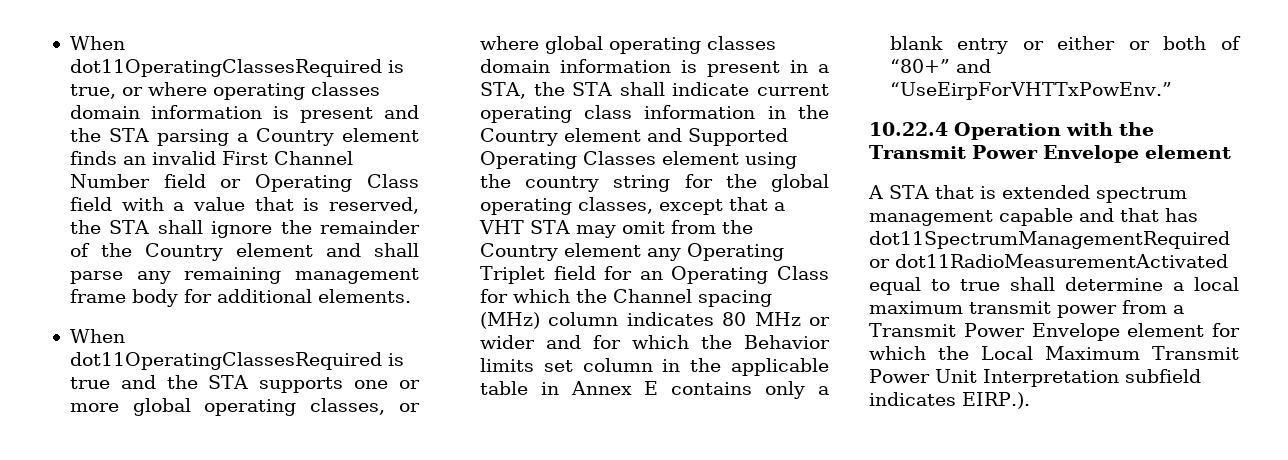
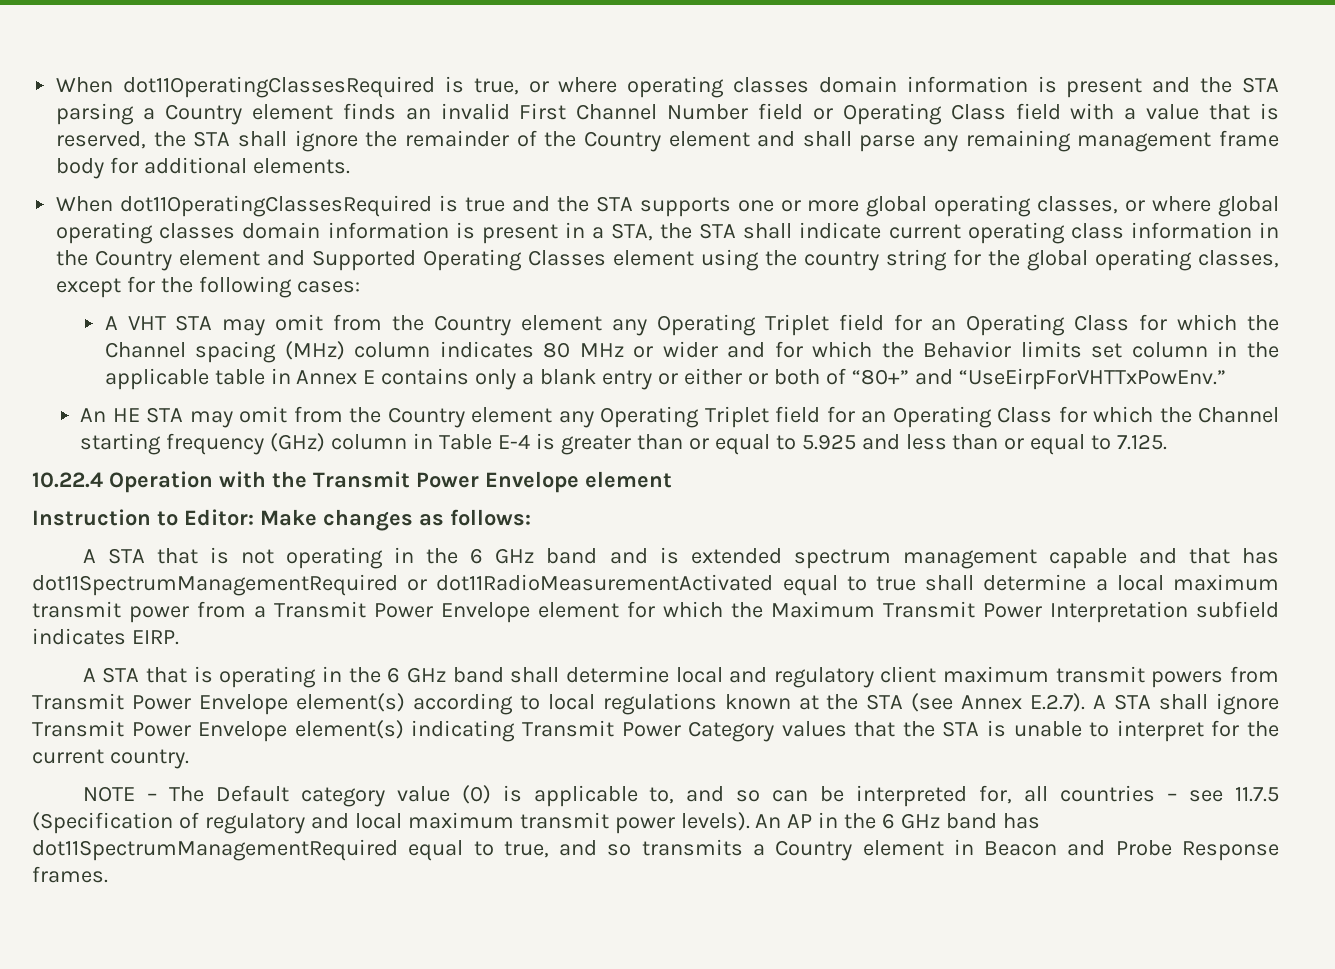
- When dot11OperatingClassesRequired is true and the STA supports one or more global operating classes, or where global operating classes domain information is present in a STA, the STA shall indicate current operating class information in the Country element and Supported Operating Classes element using the country string for the global operating classes, except that a VHT STA may omit from the Country element any Operating Triplet field for an Operating Class for which the Channel spacing (MHz) column indicates 80 MHz or wider and for which the Behavior limits set column in the applicable table in Annex E contains only a blank entry or either or both of “80+” and “UseEirpForVHTTxPowEnv.”
+ When dot11OperatingClassesRequired is true and the STA supports one or more global operating classes, or where global operating classes domain information is present in a STA, the STA shall indicate current operating class information in the Country element and Supported Operating Classes element using the country string for the global operating classes, except for the following cases:
+ A VHT STA may omit from the Country element any Operating Triplet field for an Operating Class for which the Channel spacing (MHz) column indicates 80 MHz or wider and for which the Behavior limits set column in the applicable table in Annex E contains only a blank entry or either or both of “80+” and “UseEirpForVHTTxPowEnv.”
+ An HE STA may omit from the Country element any Operating Triplet field for an Operating Class for which the Channel starting frequency (GHz) column in Table E-4 is greater than or equal to 5.925 and less than or equal to 7.125.
- A STA that is extended spectrum management capable and that has dot11SpectrumManagementRequired or dot11RadioMeasurementActivated equal to true shall determine a local maximum transmit power from a Transmit Power Envelope element for which the Local Maximum Transmit Power Unit Interpretation subfield indicates EIRP.).
+ Instruction to Editor: Make changes as follows:
+ A STA that is not operating in the 6 GHz band and is extended spectrum management capable and that has dot11SpectrumManagementRequired or dot11RadioMeasurementActivated equal to true shall determine a local maximum transmit power from a Transmit Power Envelope element for which the Maximum Transmit Power Interpretation subfield indicates EIRP.
+ A STA that is operating in the 6 GHz band shall determine local and regulatory client maximum transmit powers from Transmit Power Envelope element(s) according to local regulations known at the STA (see Annex E.2.7). A STA shall ignore Transmit Power Envelope element(s) indicating Transmit Power Category values that the STA is unable to interpret for the current country.
+ NOTE – The Default category value (0) is applicable to, and so can be interpreted for, all countries – see 11.7.5 (Specification of regulatory and local maximum transmit power levels). An AP in the 6 GHz band has dot11SpectrumManagementRequired equal to true, and so transmits a Country element in Beacon and Probe Response frames.

